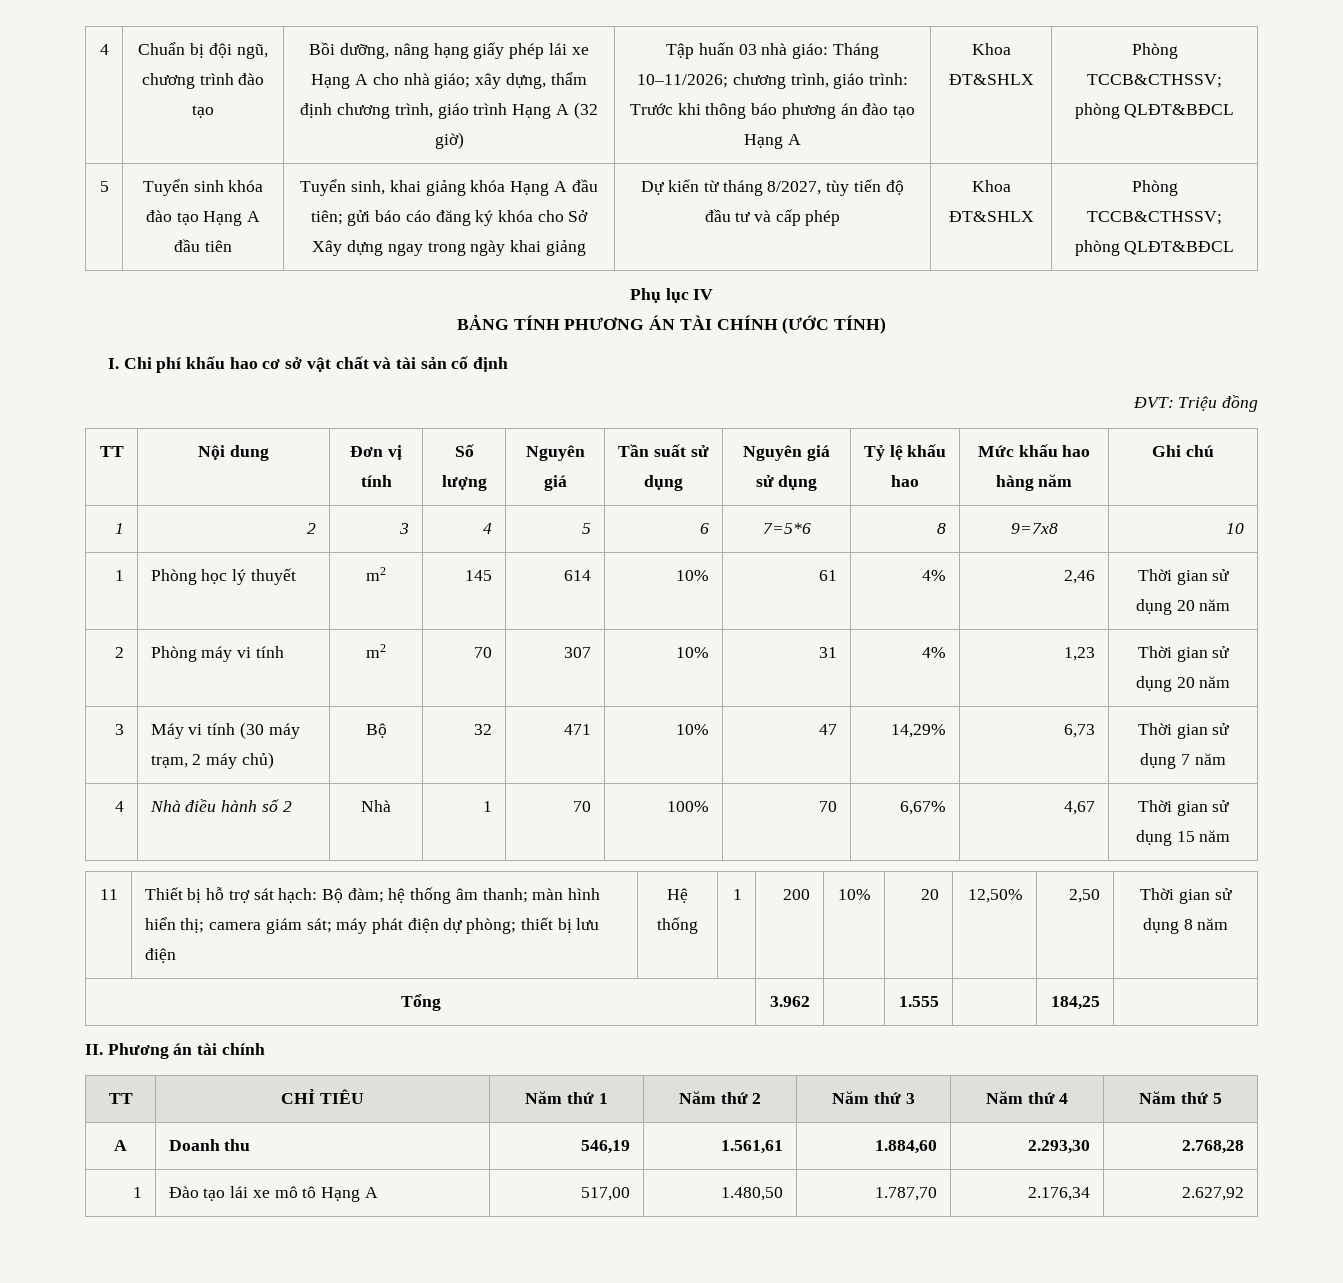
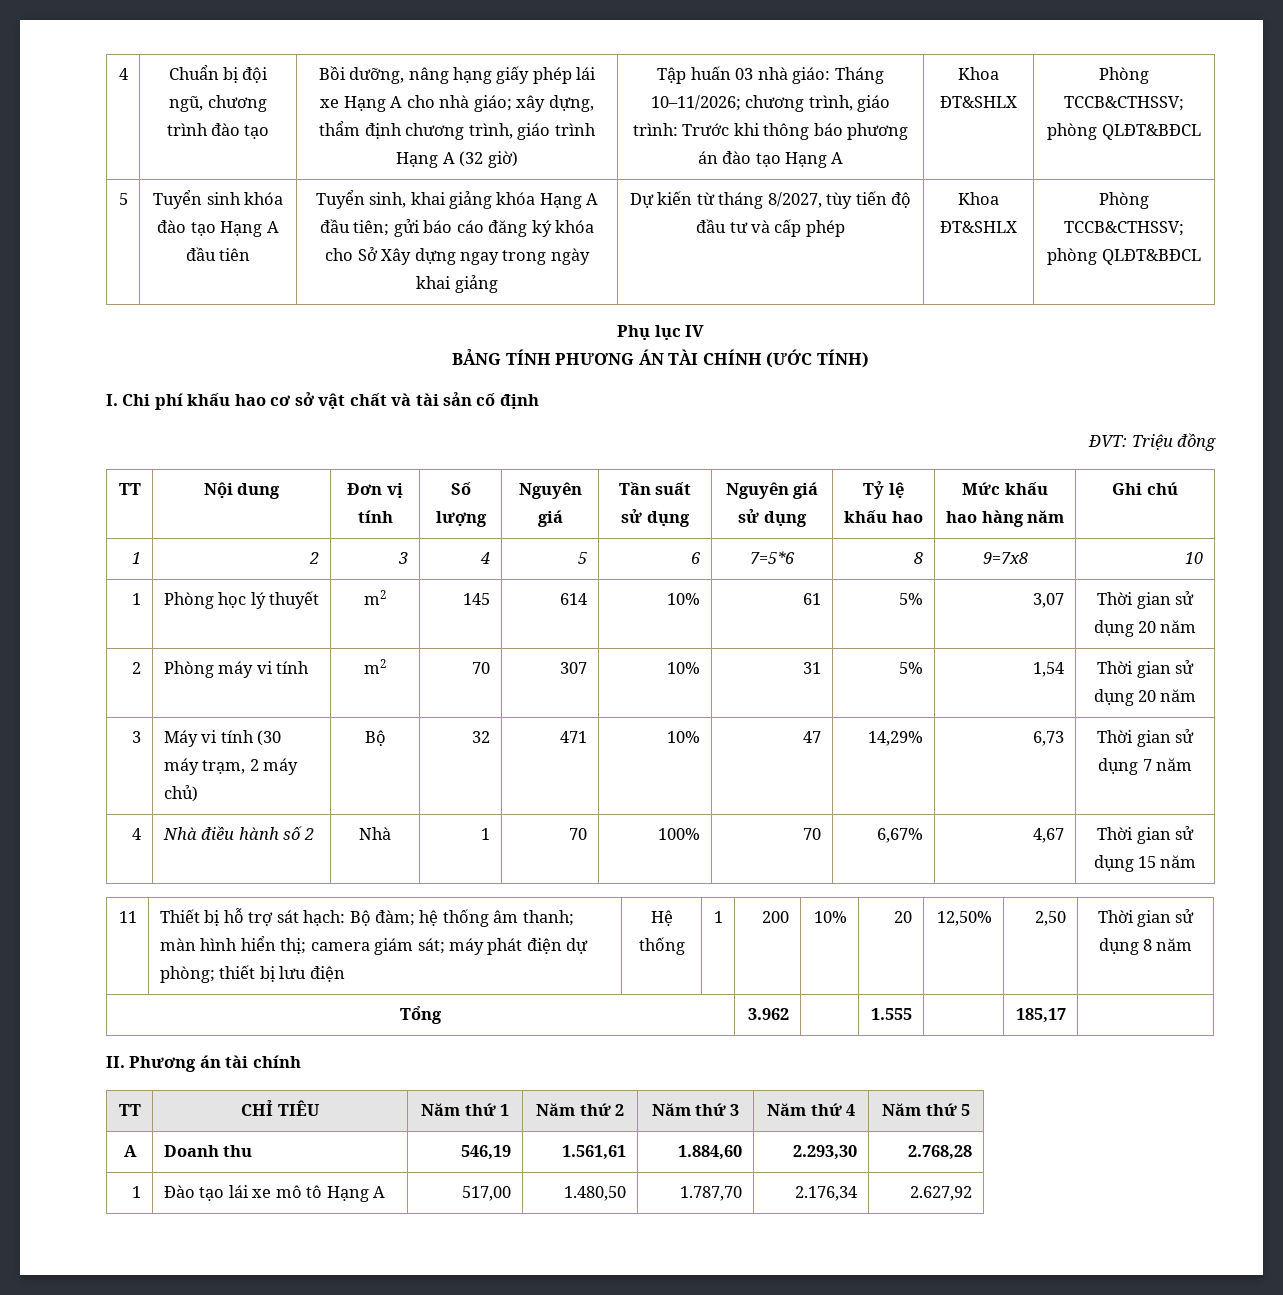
- 1 | Phòng học lý thuyết | m2 | 145 | 614 | 10% | 61 | 4% | 2,46 | Thời gian sử dụng 20 năm
+ 1 | Phòng học lý thuyết | m2 | 145 | 614 | 10% | 61 | 5% | 3,07 | Thời gian sử dụng 20 năm
- 2 | Phòng máy vi tính | m2 | 70 | 307 | 10% | 31 | 4% | 1,23 | Thời gian sử dụng 20 năm
+ 2 | Phòng máy vi tính | m2 | 70 | 307 | 10% | 31 | 5% | 1,54 | Thời gian sử dụng 20 năm
- Tổng | 3.962 | | 1.555 | | 184,25 |
+ Tổng | 3.962 | | 1.555 | | 185,17 |

